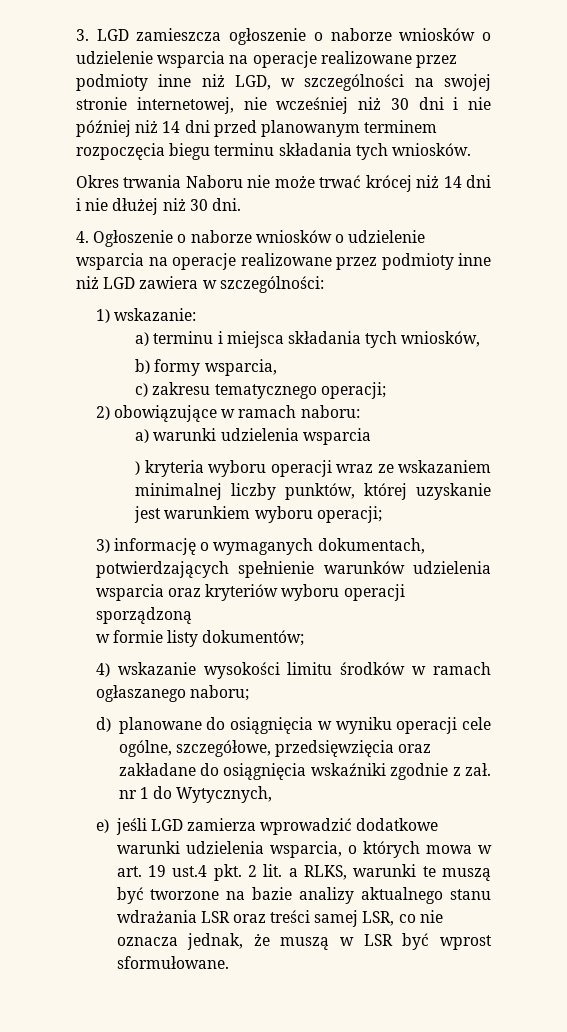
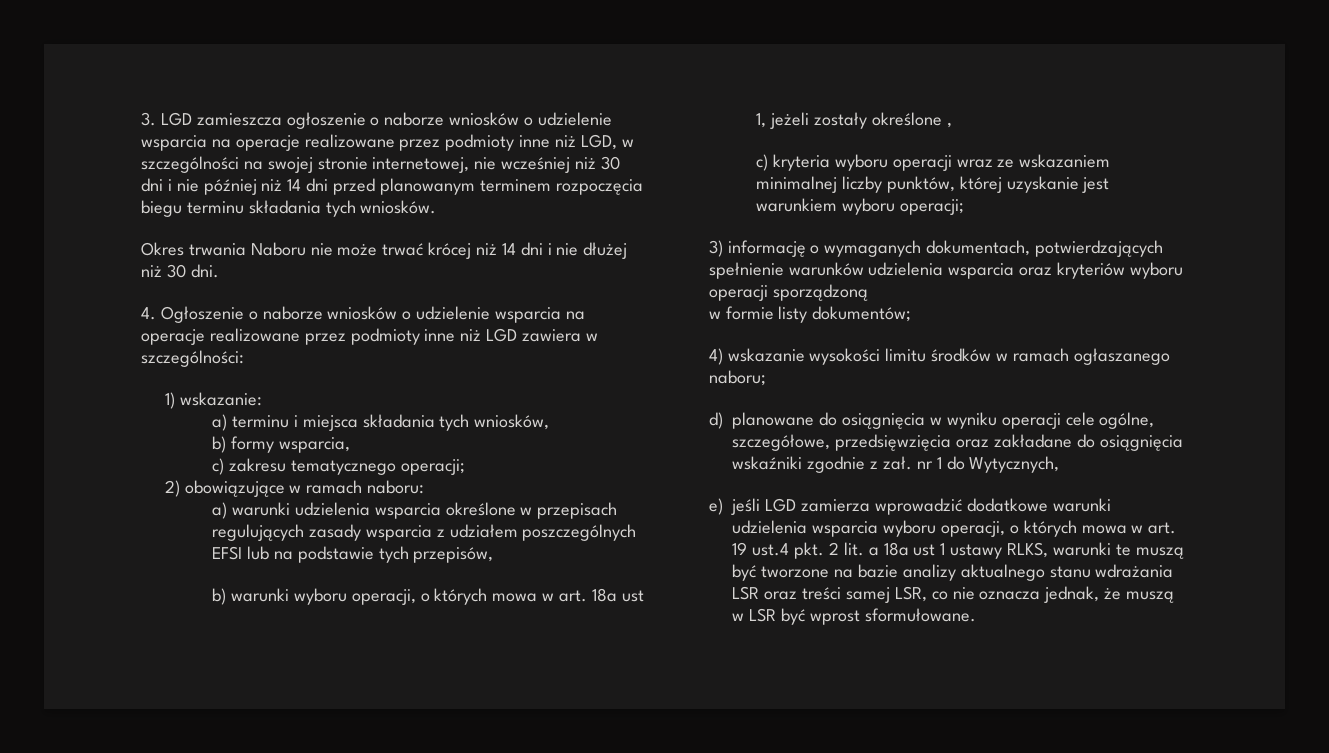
- a) warunki udzielenia wsparcia
- ) kryteria wyboru operacji wraz ze wskazaniem minimalnej liczby punktów, której uzyskanie jest warunkiem wyboru operacji;
+ a) warunki udzielenia wsparcia określone w przepisach regulujących zasady wsparcia z udziałem poszczególnych EFSI lub na podstawie tych przepisów,
+ b) warunki wyboru operacji, o których mowa w art. 18a ust 1, jeżeli zostały określone ,
+ c) kryteria wyboru operacji wraz ze wskazaniem minimalnej liczby punktów, której uzyskanie jest warunkiem wyboru operacji;
- e) jeśli LGD zamierza wprowadzić dodatkowe warunki udzielenia wsparcia, o których mowa w art. 19 ust.4 pkt. 2 lit. a RLKS, warunki te muszą być tworzone na bazie analizy aktualnego stanu wdrażania LSR oraz treści samej LSR, co nie oznacza jednak, że muszą w LSR być wprost sformułowane.
+ e) jeśli LGD zamierza wprowadzić dodatkowe warunki udzielenia wsparcia wyboru operacji, o których mowa w art. 19 ust.4 pkt. 2 lit. a 18a ust 1 ustawy RLKS, warunki te muszą być tworzone na bazie analizy aktualnego stanu wdrażania LSR oraz treści samej LSR, co nie oznacza jednak, że muszą w LSR być wprost sformułowane.

